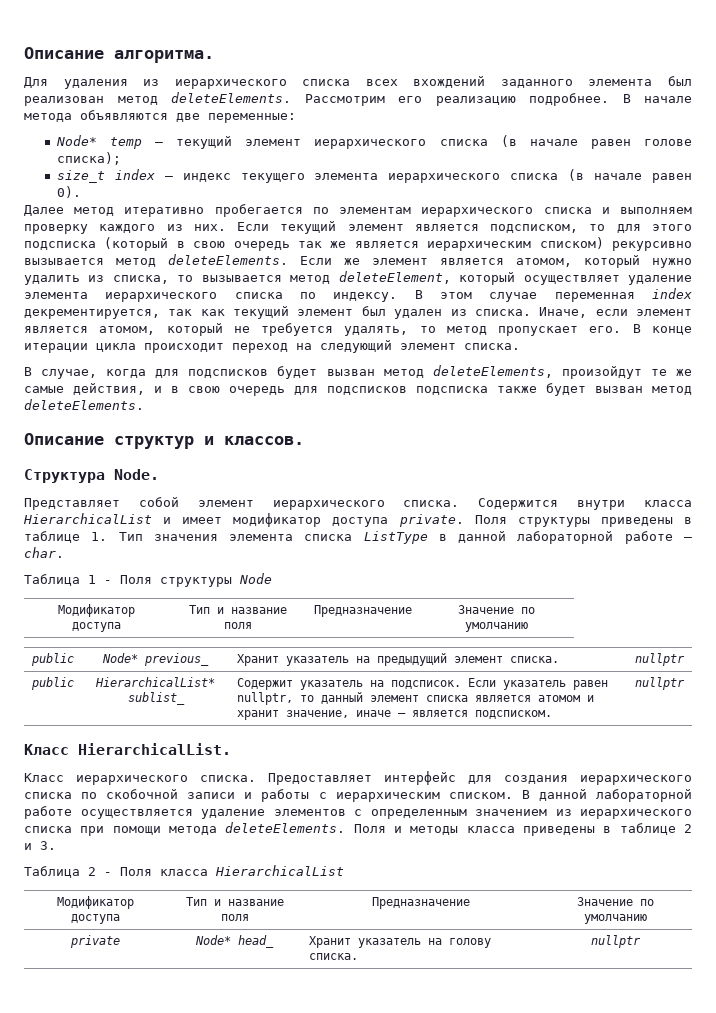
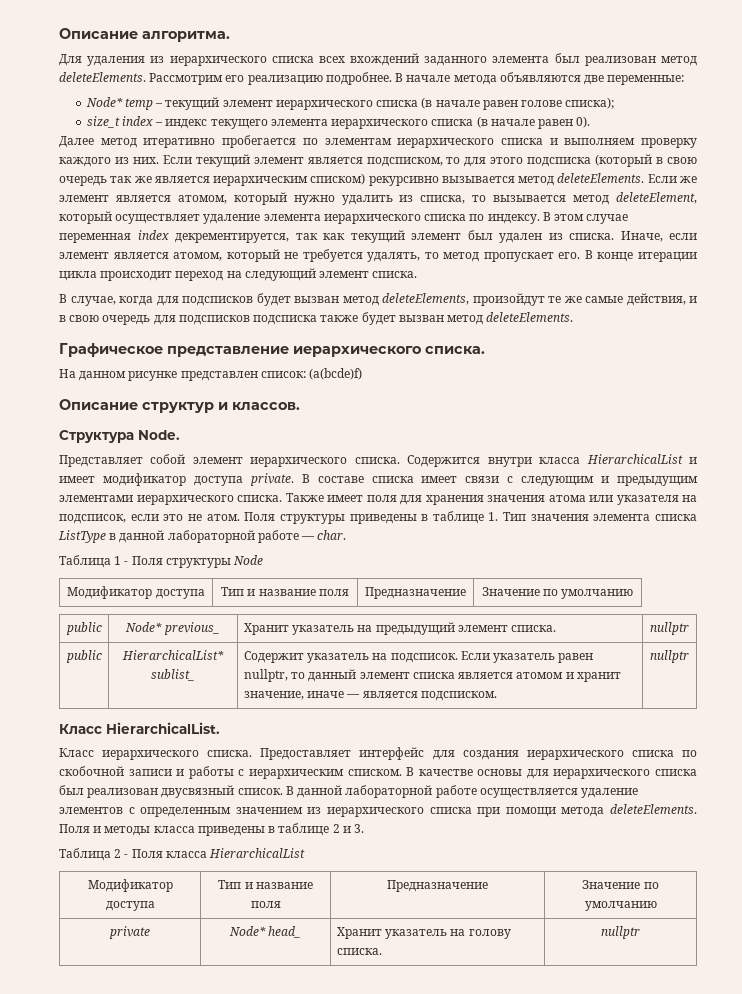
+ Графическое представление иерархического списка.
+ На данном рисунке представлен список: (a(bcde)f)
+ В составе списка имеет связи с следующим и предыдущим элементами иерархического списка. Также имеет поля для хранения значения атома или указателя на подсписок, если это не атом.
- В данной лабораторной работе осуществляется удаление элементов с определенным значением из иерархического списка при помощи метода deleteElements.
+ В качестве основы для иерархического списка был реализован двусвязный список. В данной лабораторной работе осуществляется удаление элементов с определенным значением из иерархического списка при помощи метода deleteElements.

